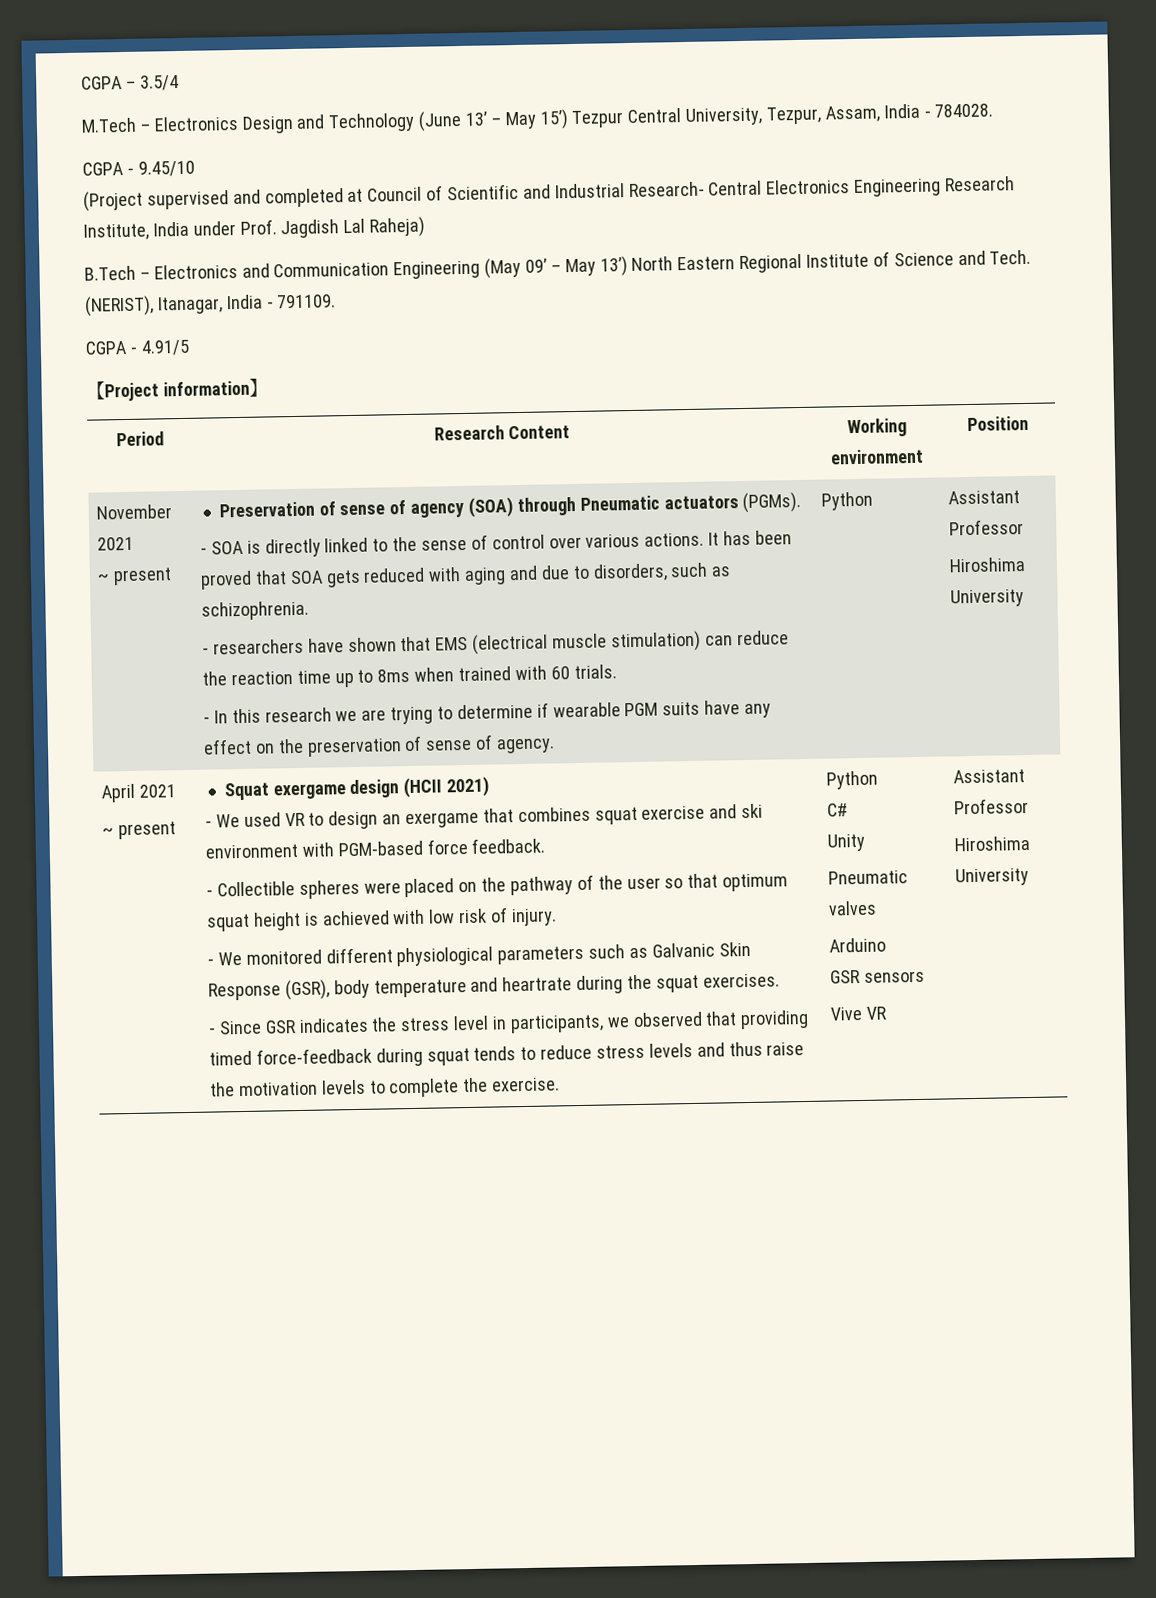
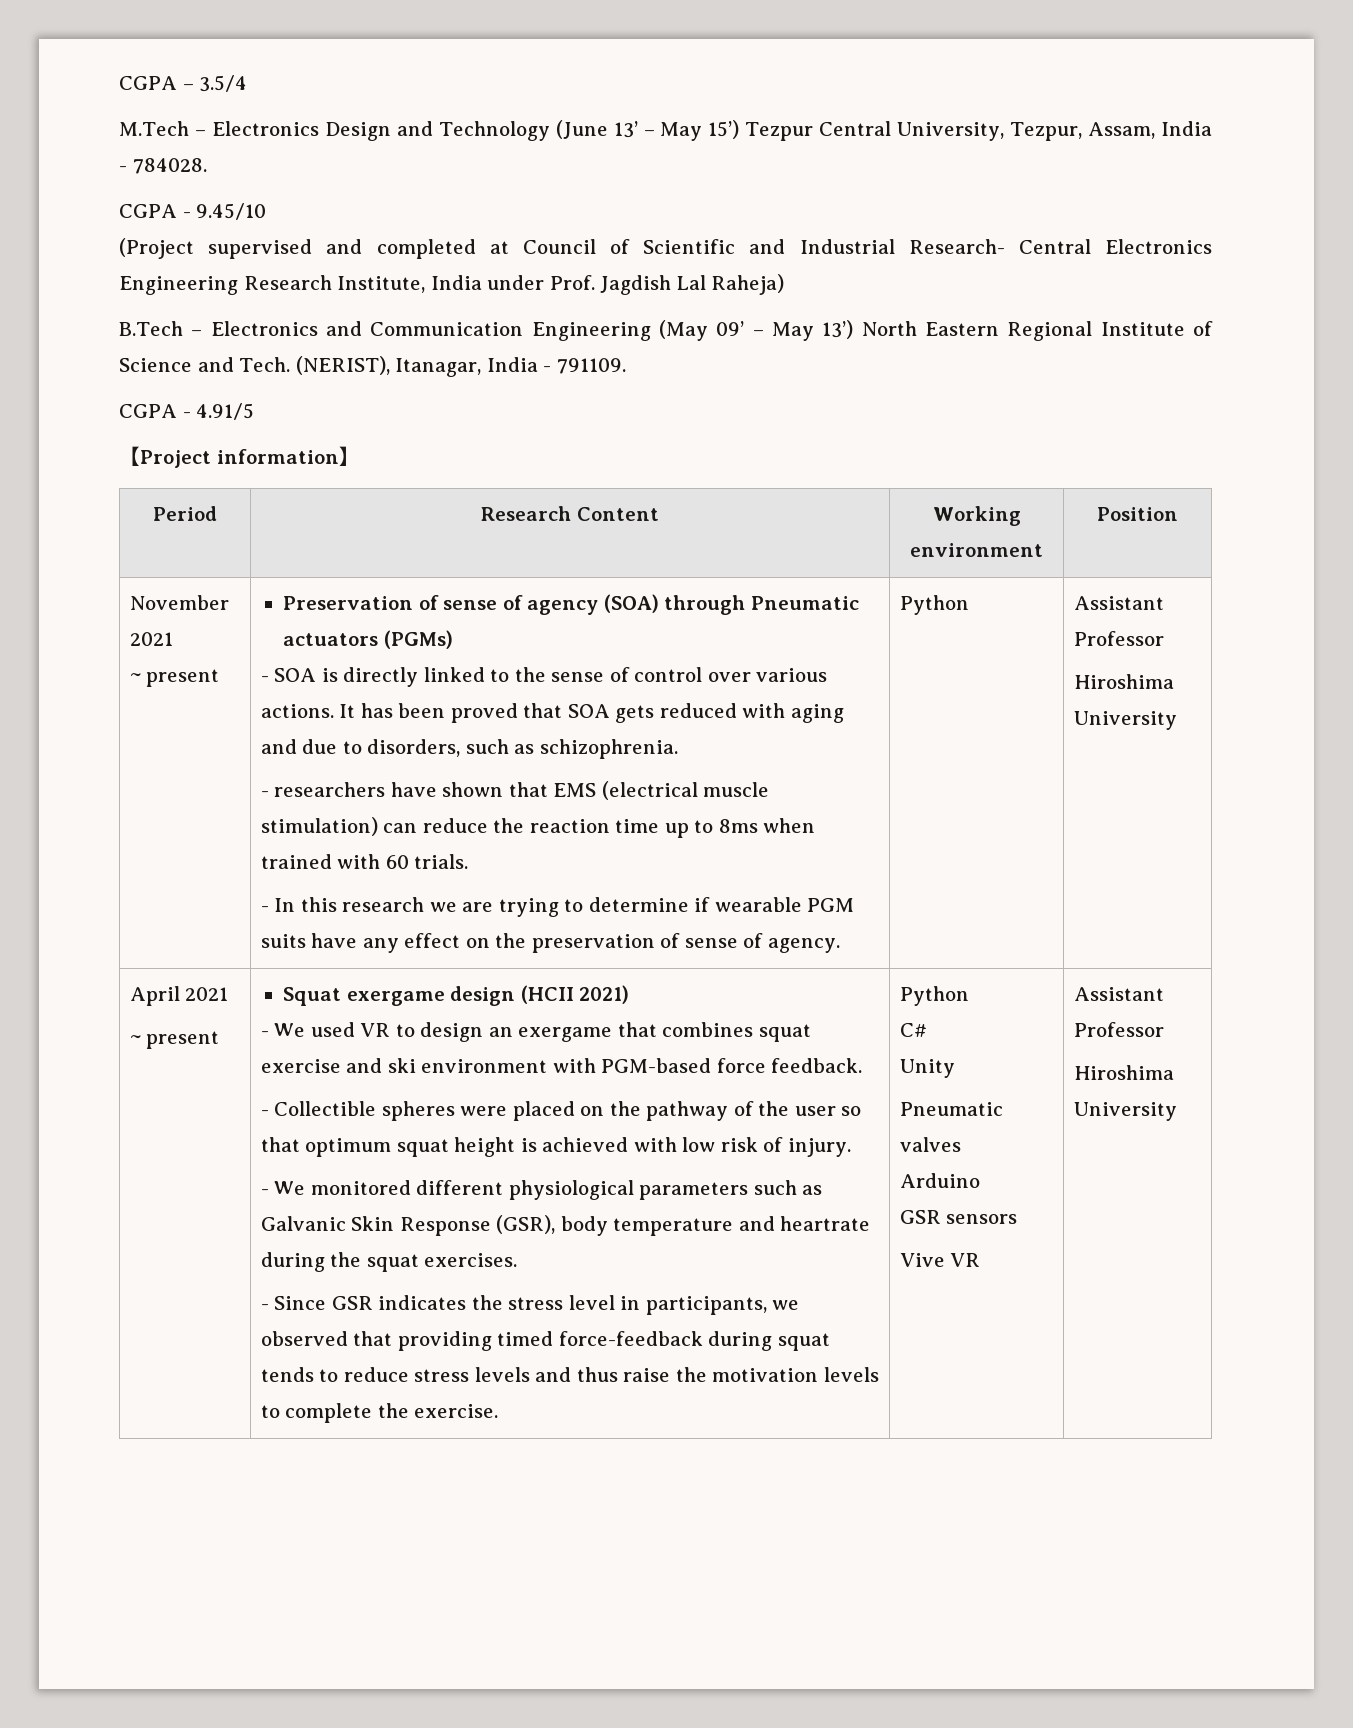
- Preservation of sense of agency (SOA) through Pneumatic actuators (PGMs).
+ Preservation of sense of agency (SOA) through Pneumatic actuators (PGMs)

